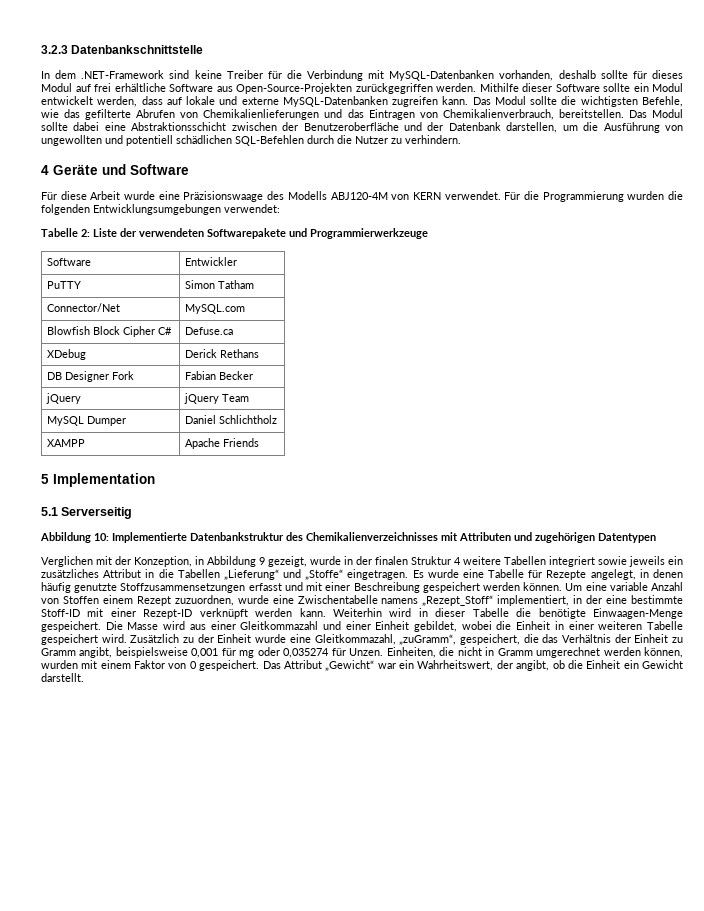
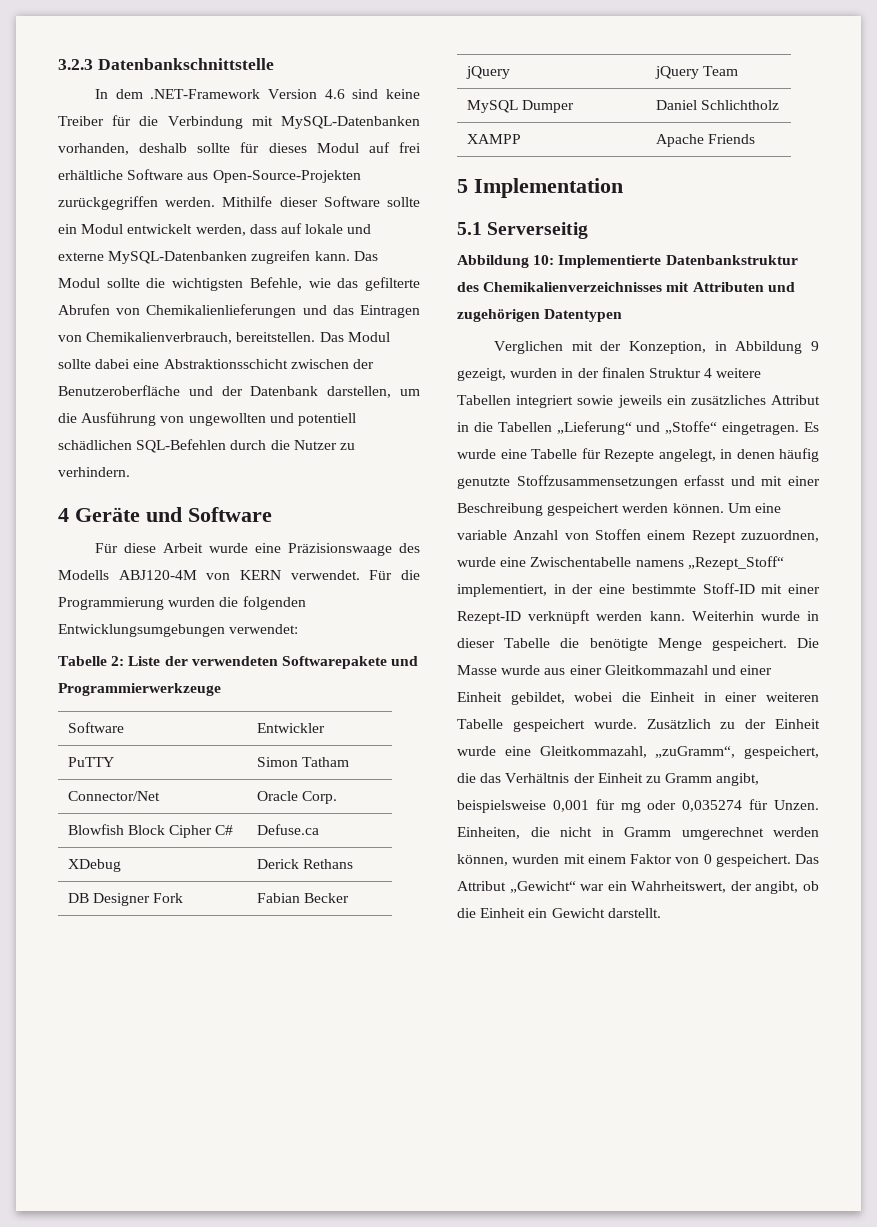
- In dem .NET-Framework sind keine Treiber für die Verbindung mit MySQL-Datenbanken vorhanden, deshalb sollte für dieses Modul auf frei erhältliche Software aus Open-Source-Projekten zurückgegriffen werden.
+ In dem .NET-Framework Version 4.6 sind keine Treiber für die Verbindung mit MySQL-Datenbanken vorhanden, deshalb sollte für dieses Modul auf frei erhältliche Software aus Open-Source-Projekten zurückgegriffen werden.
- Connector/Net | MySQL.com
+ Connector/Net | Oracle Corp.
- Verglichen mit der Konzeption, in Abbildung 9 gezeigt, wurde in der finalen Struktur 4 weitere Tabellen integriert sowie jeweils ein zusätzliches Attribut in die Tabellen „Lieferung“ und „Stoffe“ eingetragen.
+ Verglichen mit der Konzeption, in Abbildung 9 gezeigt, wurden in der finalen Struktur 4 weitere Tabellen integriert sowie jeweils ein zusätzliches Attribut in die Tabellen „Lieferung“ und „Stoffe“ eingetragen.
- Weiterhin wird in dieser Tabelle die benötigte Einwaagen-Menge gespeichert.
+ Weiterhin wurde in dieser Tabelle die benötigte Menge gespeichert.
- Die Masse wird aus einer Gleitkommazahl und einer Einheit gebildet, wobei die Einheit in einer weiteren Tabelle gespeichert wird.
+ Die Masse wurde aus einer Gleitkommazahl und einer Einheit gebildet, wobei die Einheit in einer weiteren Tabelle gespeichert wurde.

